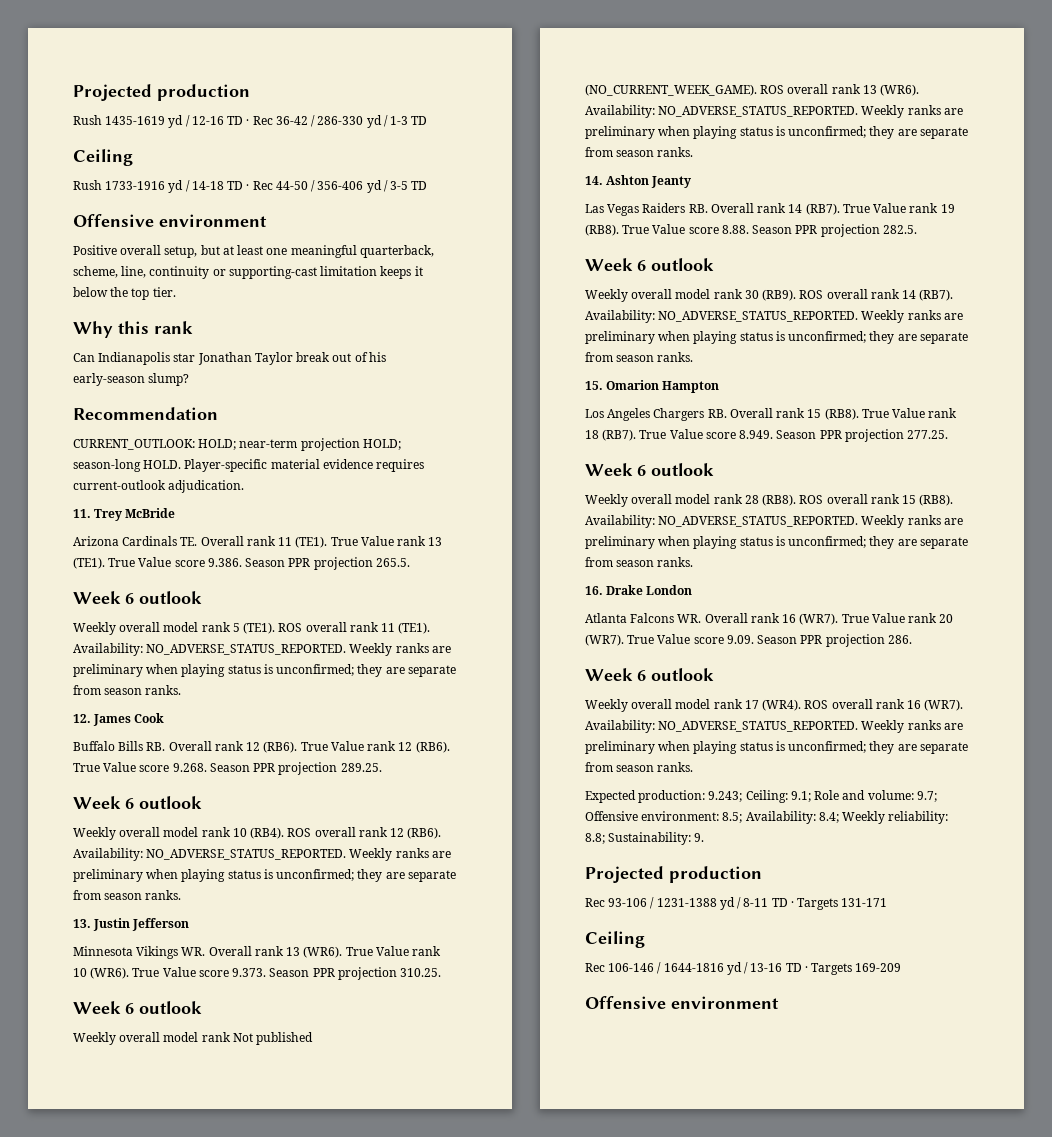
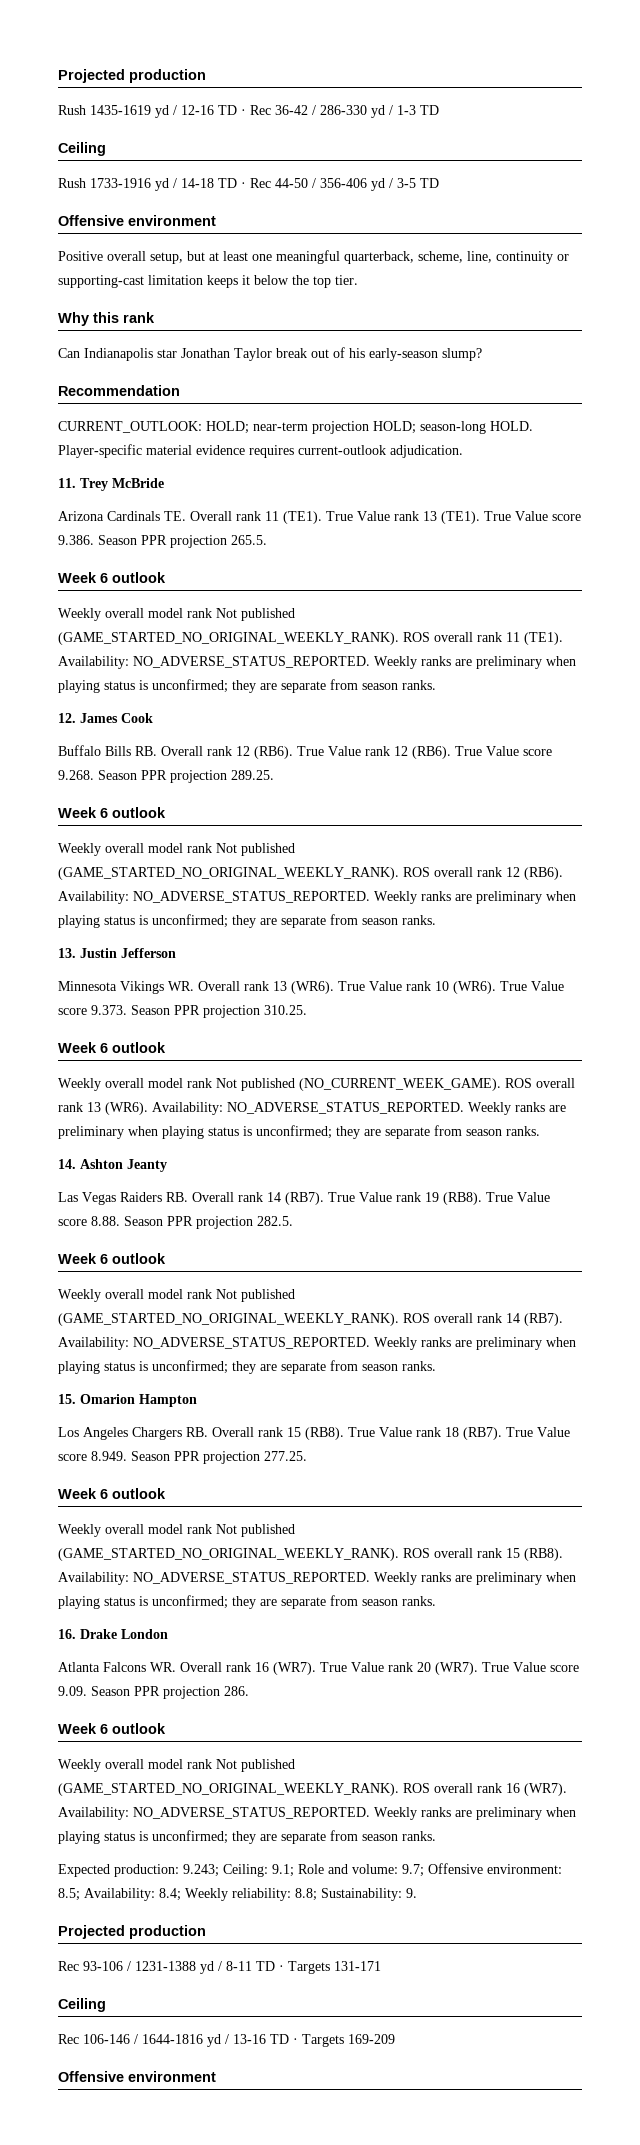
  True Value score 9.386. Season PPR projection 265.5.
  Week 6 outlook
- Weekly overall model rank 5 (TE1).
+ Weekly overall model rank Not published (GAME_STARTED_NO_ORIGINAL_WEEKLY_RANK).
  True Value score 9.268. Season PPR projection 289.25.
  Week 6 outlook
- Weekly overall model rank 10 (RB4).
+ Weekly overall model rank Not published (GAME_STARTED_NO_ORIGINAL_WEEKLY_RANK).
  True Value score 8.88. Season PPR projection 282.5.
  Week 6 outlook
- Weekly overall model rank 30 (RB9).
+ Weekly overall model rank Not published (GAME_STARTED_NO_ORIGINAL_WEEKLY_RANK).
  True Value score 8.949. Season PPR projection 277.25.
  Week 6 outlook
- Weekly overall model rank 28 (RB8).
+ Weekly overall model rank Not published (GAME_STARTED_NO_ORIGINAL_WEEKLY_RANK).
  True Value score 9.09. Season PPR projection 286.
  Week 6 outlook
- Weekly overall model rank 17 (WR4).
+ Weekly overall model rank Not published (GAME_STARTED_NO_ORIGINAL_WEEKLY_RANK).

